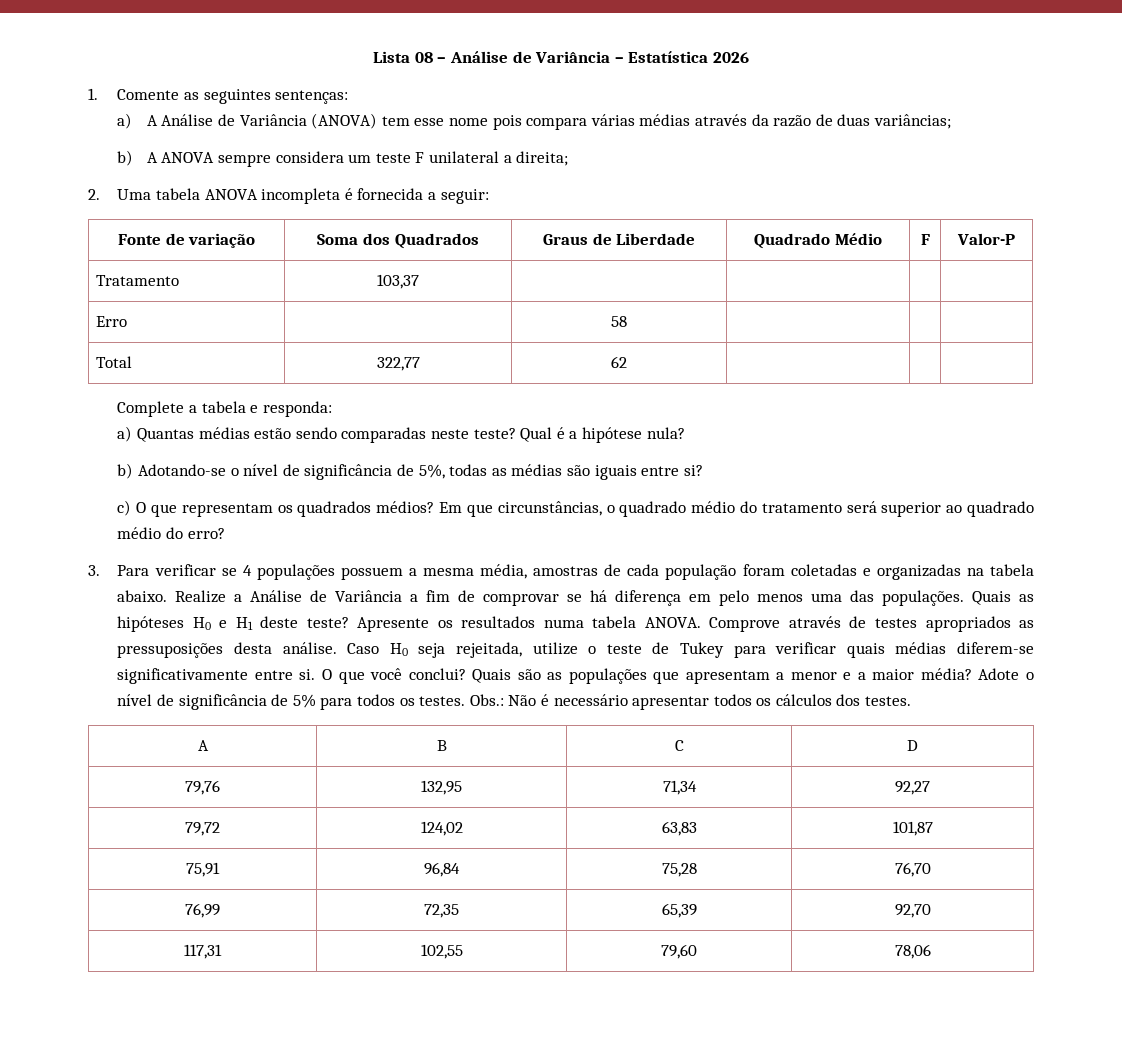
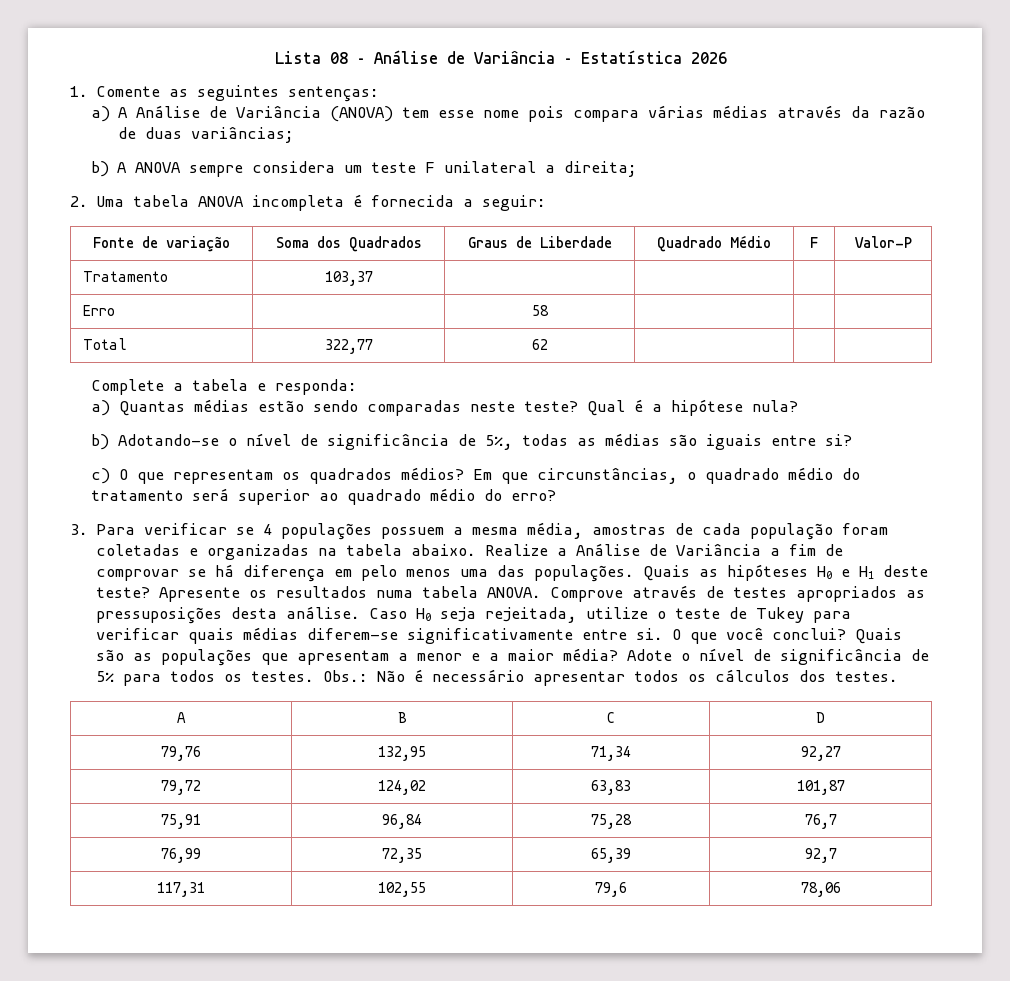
- 75,91 | 96,84 | 75,28 | 76,70
+ 75,91 | 96,84 | 75,28 | 76,7
- 76,99 | 72,35 | 65,39 | 92,70
+ 76,99 | 72,35 | 65,39 | 92,7
- 117,31 | 102,55 | 79,60 | 78,06
+ 117,31 | 102,55 | 79,6 | 78,06

